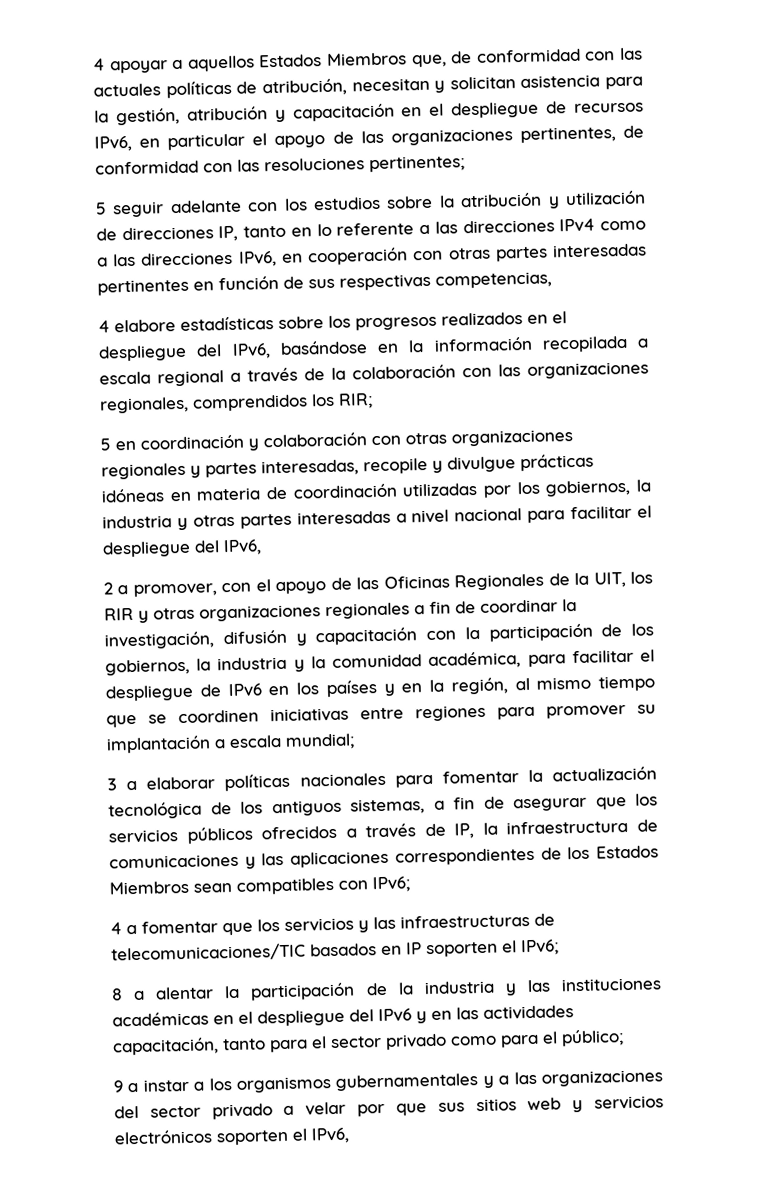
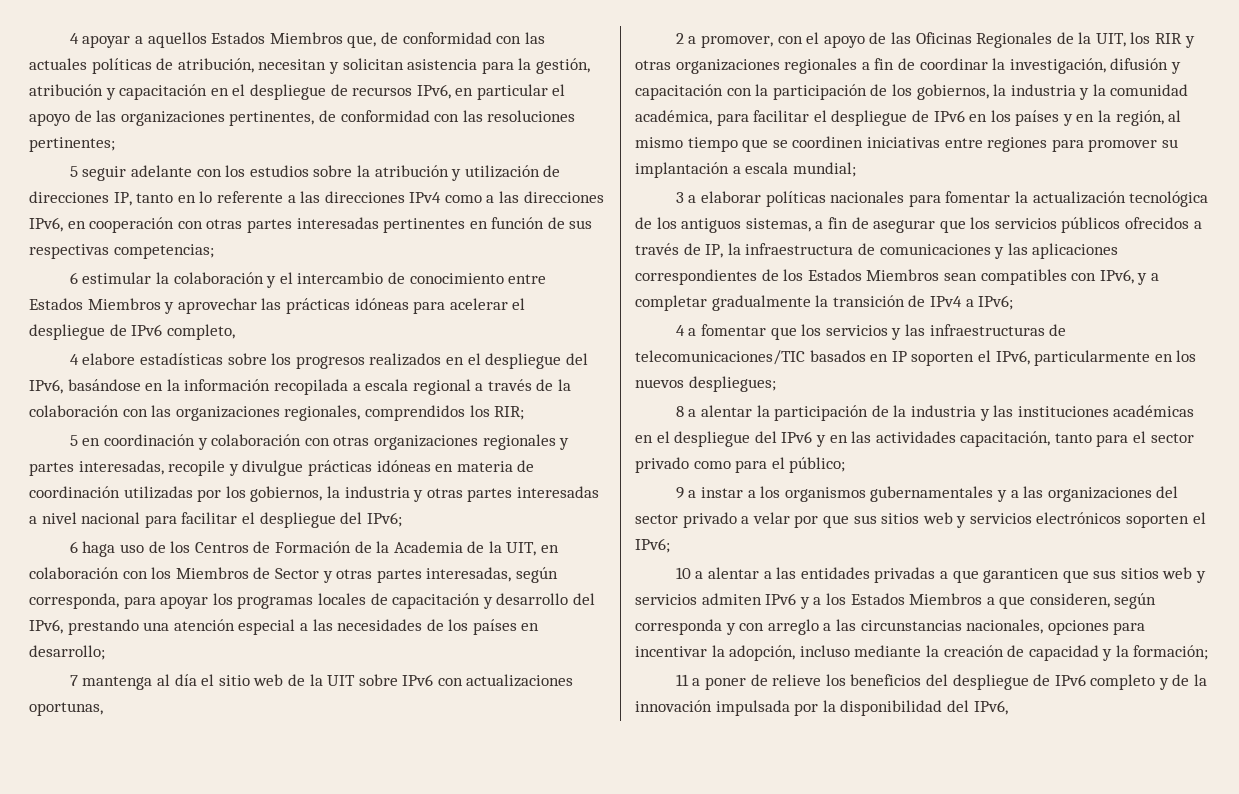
- 5 seguir adelante con los estudios sobre la atribución y utilización de direcciones IP, tanto en lo referente a las direcciones IPv4 como a las direcciones IPv6, en cooperación con otras partes interesadas pertinentes en función de sus respectivas competencias,
+ 5 seguir adelante con los estudios sobre la atribución y utilización de direcciones IP, tanto en lo referente a las direcciones IPv4 como a las direcciones IPv6, en cooperación con otras partes interesadas pertinentes en función de sus respectivas competencias;
+ 6 estimular la colaboración y el intercambio de conocimiento entre Estados Miembros y aprovechar las prácticas idóneas para acelerar el despliegue de IPv6 completo,
- 5 en coordinación y colaboración con otras organizaciones regionales y partes interesadas, recopile y divulgue prácticas idóneas en materia de coordinación utilizadas por los gobiernos, la industria y otras partes interesadas a nivel nacional para facilitar el despliegue del IPv6,
+ 5 en coordinación y colaboración con otras organizaciones regionales y partes interesadas, recopile y divulgue prácticas idóneas en materia de coordinación utilizadas por los gobiernos, la industria y otras partes interesadas a nivel nacional para facilitar el despliegue del IPv6;
+ 6 haga uso de los Centros de Formación de la Academia de la UIT, en colaboración con los Miembros de Sector y otras partes interesadas, según corresponda, para apoyar los programas locales de capacitación y desarrollo del IPv6, prestando una atención especial a las necesidades de los países en desarrollo;
+ 7 mantenga al día el sitio web de la UIT sobre IPv6 con actualizaciones oportunas,
- 3 a elaborar políticas nacionales para fomentar la actualización tecnológica de los antiguos sistemas, a fin de asegurar que los servicios públicos ofrecidos a través de IP, la infraestructura de comunicaciones y las aplicaciones correspondientes de los Estados Miembros sean compatibles con IPv6;
+ 3 a elaborar políticas nacionales para fomentar la actualización tecnológica de los antiguos sistemas, a fin de asegurar que los servicios públicos ofrecidos a través de IP, la infraestructura de comunicaciones y las aplicaciones correspondientes de los Estados Miembros sean compatibles con IPv6, y a completar gradualmente la transición de IPv4 a IPv6;
- 4 a fomentar que los servicios y las infraestructuras de telecomunicaciones/TIC basados en IP soporten el IPv6;
+ 4 a fomentar que los servicios y las infraestructuras de telecomunicaciones/TIC basados en IP soporten el IPv6, particularmente en los nuevos despliegues;
- 9 a instar a los organismos gubernamentales y a las organizaciones del sector privado a velar por que sus sitios web y servicios electrónicos soporten el IPv6,
+ 9 a instar a los organismos gubernamentales y a las organizaciones del sector privado a velar por que sus sitios web y servicios electrónicos soporten el IPv6;
+ 10 a alentar a las entidades privadas a que garanticen que sus sitios web y servicios admiten IPv6 y a los Estados Miembros a que consideren, según corresponda y con arreglo a las circunstancias nacionales, opciones para incentivar la adopción, incluso mediante la creación de capacidad y la formación;
+ 11 a poner de relieve los beneficios del despliegue de IPv6 completo y de la innovación impulsada por la disponibilidad del IPv6,

